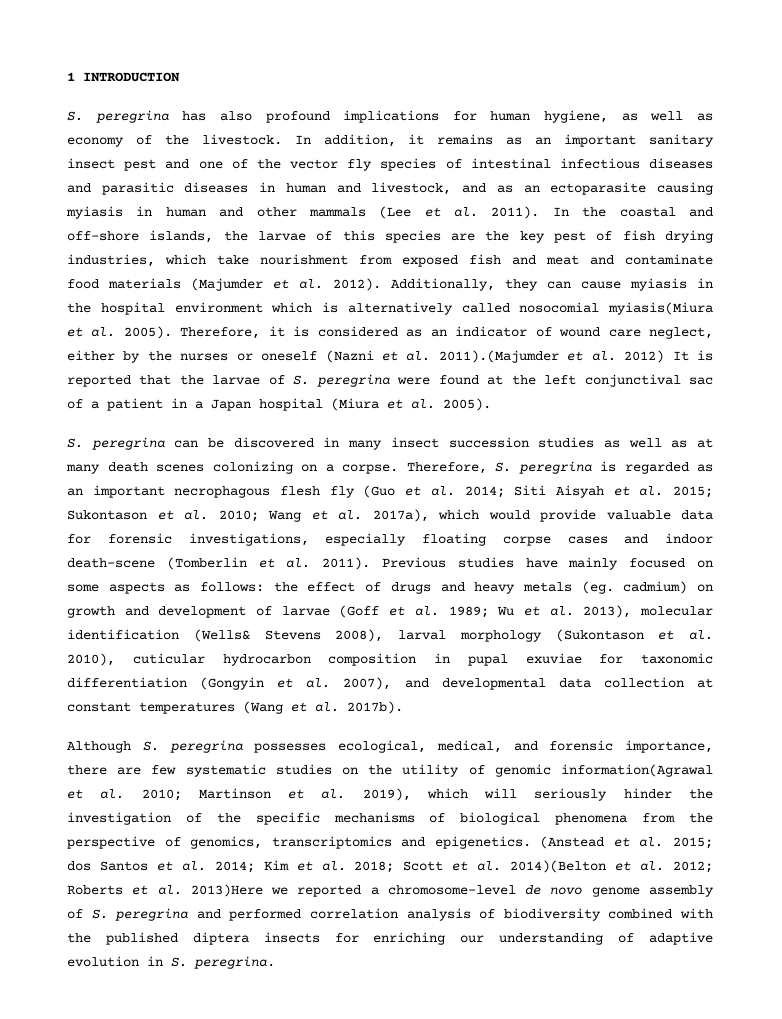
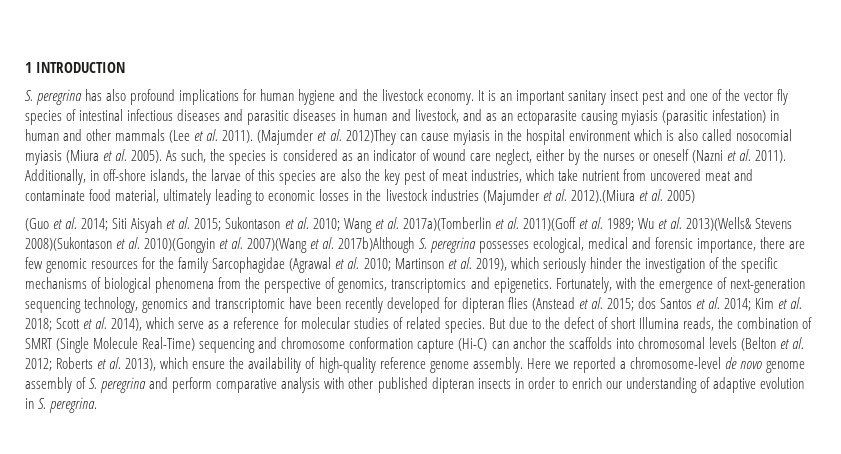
- S. peregrina has also profound implications for human hygiene, as well as economy of the livestock. In addition, it remains as an important sanitary insect pest and one of the vector fly species of intestinal infectious diseases and parasitic diseases in human and livestock, and as an ectoparasite causing myiasis in human and other mammals (Lee et al. 2011).
+ S. peregrina has also profound implications for human hygiene and the livestock economy. It is an important sanitary insect pest and one of the vector fly species of intestinal infectious diseases and parasitic diseases in human and livestock, and as an ectoparasite causing myiasis (parasitic infestation) in human and other mammals (Lee et al. 2011).
- In the coastal and off-shore islands, the larvae of this species are the key pest of fish drying industries, which take nourishment from exposed fish and meat and contaminate food materials (Majumder et al. 2012). Additionally, they can cause myiasis in the hospital environment which is alternatively called nosocomial myiasis(Miura et al. 2005). Therefore, it is considered as an indicator of wound care neglect, either by the nurses or oneself (Nazni et al. 2011).(Majumder et al. 2012) It is reported that the larvae of S. peregrina were found at the left conjunctival sac of a patient in a Japan hospital (Miura et al. 2005).
- S. peregrina can be discovered in many insect succession studies as well as at many death scenes colonizing on a corpse. Therefore, S. peregrina is regarded as an important necrophagous flesh fly (Guo et al. 2014;
+ (Majumder et al. 2012)They can cause myiasis in the hospital environment which is also called nosocomial myiasis (Miura et al. 2005). As such, the species is considered as an indicator of wound care neglect, either by the nurses or oneself (Nazni et al. 2011). Additionally, in off-shore islands, the larvae of this species are also the key pest of meat industries, which take nutrient from uncovered meat and contaminate food material, ultimately leading to economic losses in the livestock industries (Majumder et al. 2012).(Miura et al. 2005)
+ (Guo et al. 2014;
- Wang et al. 2017a), which would provide valuable data for forensic investigations, especially floating corpse cases and indoor death-scene (Tomberlin et al. 2011). Previous studies have mainly focused on some aspects as follows: the effect of drugs and heavy metals (eg. cadmium) on growth and development of larvae (Goff et al. 1989;
+ Wang et al. 2017a)(Tomberlin et al. 2011)(Goff et al. 1989;
- Wu et al. 2013), molecular identification (Wells& Stevens 2008), larval morphology (Sukontason et al. 2010), cuticular hydrocarbon composition in pupal exuviae for taxonomic differentiation (Gongyin et al. 2007), and developmental data collection at constant temperatures (Wang et al. 2017b).
- Although S. peregrina possesses ecological, medical, and forensic importance, there are few systematic studies on the utility of genomic information(Agrawal et al. 2010;
+ Wu et al. 2013)(Wells& Stevens 2008)(Sukontason et al. 2010)(Gongyin et al. 2007)(Wang et al. 2017b)Although S. peregrina possesses ecological, medical and forensic importance, there are few genomic resources for the family Sarcophagidae (Agrawal et al. 2010;
- Martinson et al. 2019), which will seriously hinder the investigation of the specific mechanisms of biological phenomena from the perspective of genomics, transcriptomics and epigenetics.
+ Martinson et al. 2019), which seriously hinder the investigation of the specific mechanisms of biological phenomena from the perspective of genomics, transcriptomics and epigenetics.
- (Anstead et al. 2015; dos Santos et al. 2014; Kim et al. 2018; Scott et al. 2014)(Belton et al. 2012; Roberts et al. 2013)Here we reported a chromosome-level de novo genome assembly of S. peregrina and performed correlation analysis of biodiversity combined with the published diptera insects for enriching our understanding of adaptive evolution in S. peregrina.
+ Fortunately, with the emergence of next-generation sequencing technology, genomics and transcriptomic have been recently developed for dipteran flies (Anstead et al. 2015; dos Santos et al. 2014; Kim et al. 2018; Scott et al. 2014), which serve as a reference for molecular studies of related species. But due to the defect of short Illumina reads, the combination of SMRT (Single Molecule Real-Time) sequencing and chromosome conformation capture (Hi-C) can anchor the scaffolds into chromosomal levels (Belton et al. 2012; Roberts et al. 2013), which ensure the availability of high-quality reference genome assembly. Here we reported a chromosome-level de novo genome assembly of S. peregrina and perform comparative analysis with other published dipteran insects in order to enrich our understanding of adaptive evolution in S. peregrina.

